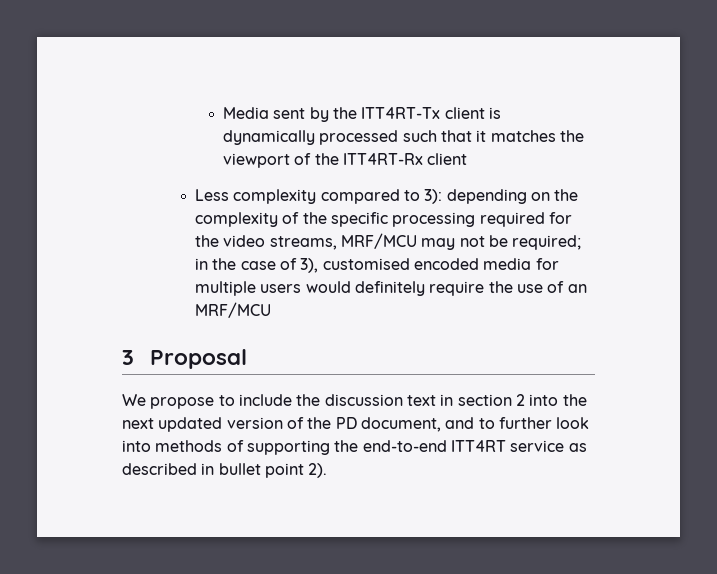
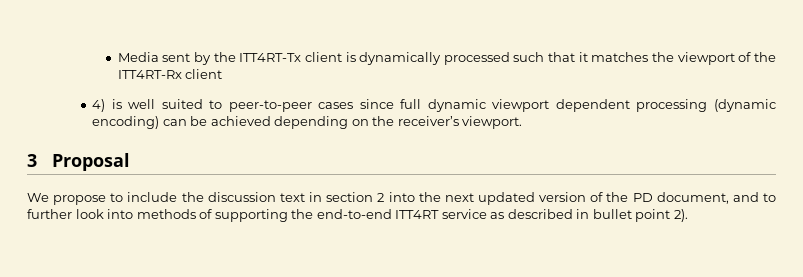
- Less complexity compared to 3): depending on the complexity of the specific processing required for the video streams, MRF/MCU may not be required; in the case of 3), customised encoded media for multiple users would definitely require the use of an MRF/MCU
+ 4) is well suited to peer-to-peer cases since full dynamic viewport dependent processing (dynamic encoding) can be achieved depending on the receiver’s viewport.

